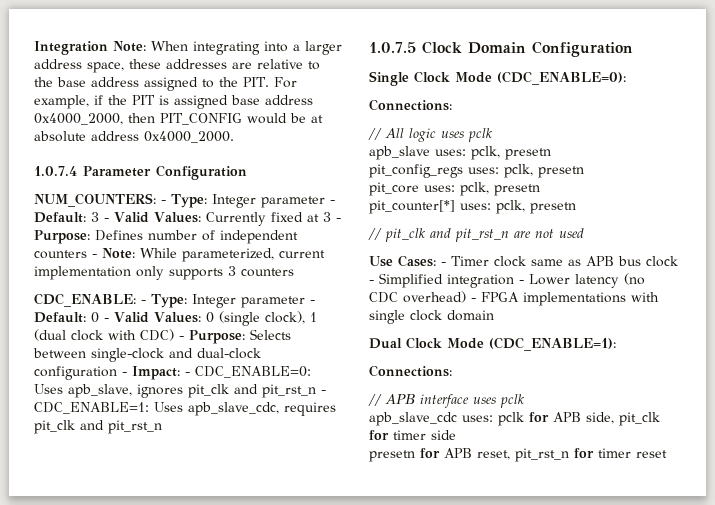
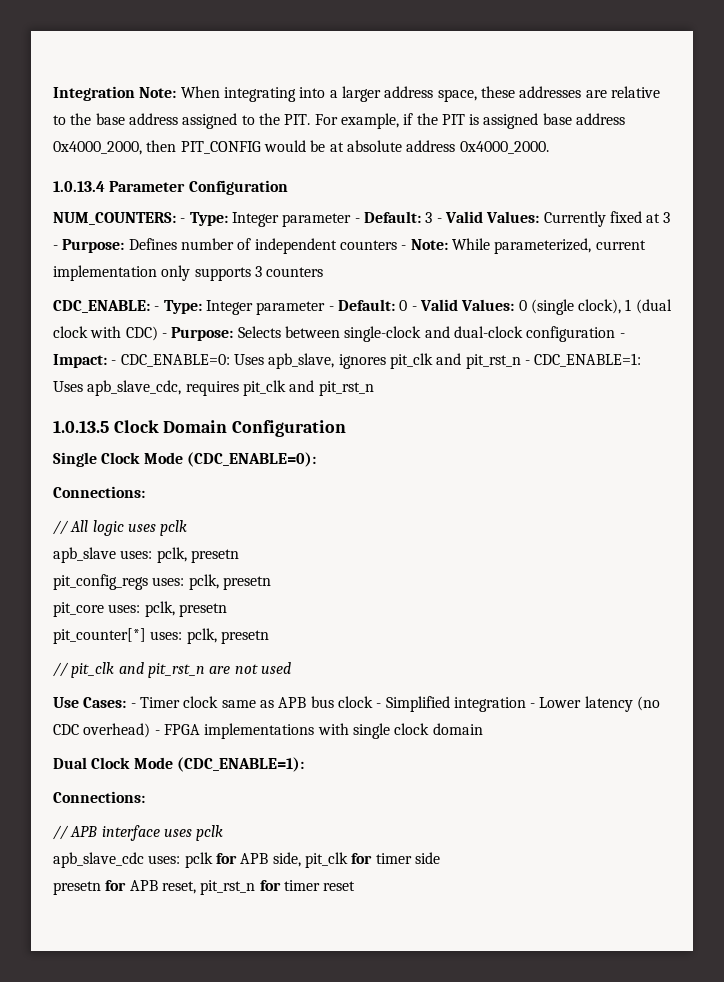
- 1.0.7.4 Parameter Configuration
+ 1.0.13.4 Parameter Configuration
- 1.0.7.5 Clock Domain Configuration
+ 1.0.13.5 Clock Domain Configuration

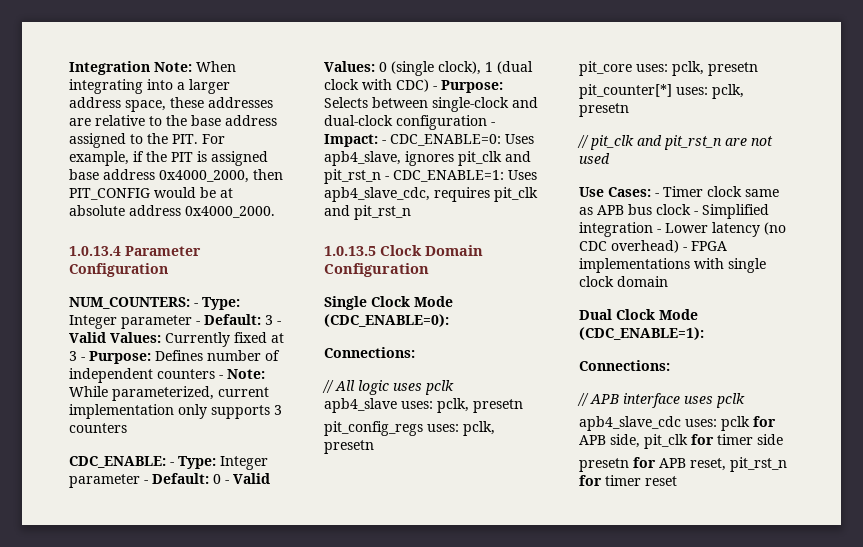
- CDC_ENABLE: - Type: Integer parameter - Default: 0 - Valid Values: 0 (single clock), 1 (dual clock with CDC) - Purpose: Selects between single-clock and dual-clock configuration - Impact: - CDC_ENABLE=0: Uses apb_slave, ignores pit_clk and pit_rst_n - CDC_ENABLE=1: Uses apb_slave_cdc, requires pit_clk and pit_rst_n
+ CDC_ENABLE: - Type: Integer parameter - Default: 0 - Valid Values: 0 (single clock), 1 (dual clock with CDC) - Purpose: Selects between single-clock and dual-clock configuration - Impact: - CDC_ENABLE=0: Uses apb4_slave, ignores pit_clk and pit_rst_n - CDC_ENABLE=1: Uses apb4_slave_cdc, requires pit_clk and pit_rst_n
- apb_slave uses: pclk, presetn
+ apb4_slave uses: pclk, presetn
- apb_slave_cdc uses: pclk for APB side, pit_clk for timer side
+ apb4_slave_cdc uses: pclk for APB side, pit_clk for timer side

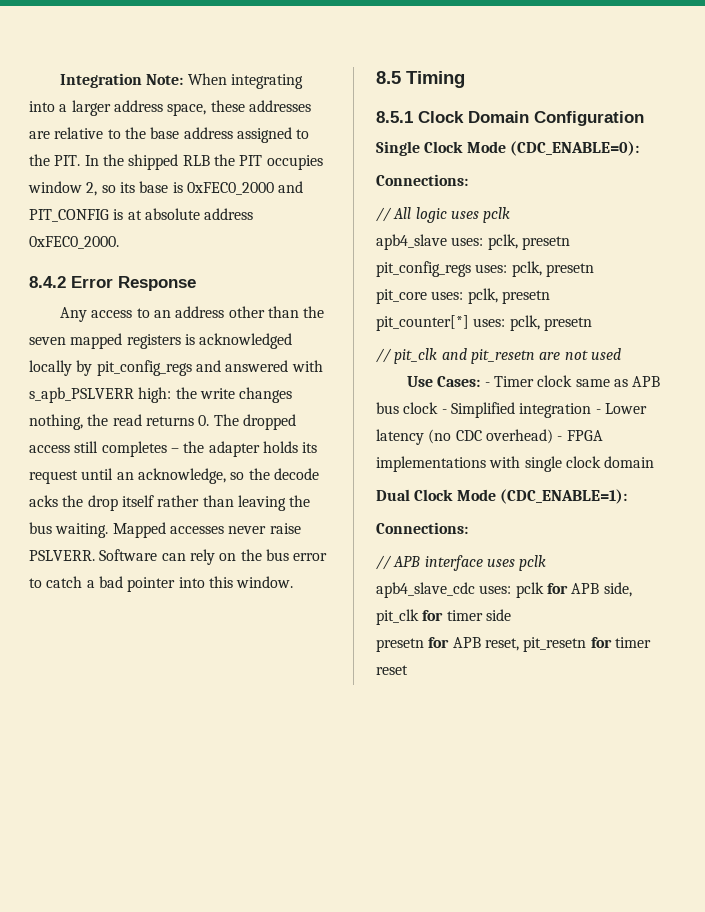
- Integration Note: When integrating into a larger address space, these addresses are relative to the base address assigned to the PIT. For example, if the PIT is assigned base address 0x4000_2000, then PIT_CONFIG would be at absolute address 0x4000_2000.
- 1.0.13.4 Parameter Configuration
- NUM_COUNTERS: - Type: Integer parameter - Default: 3 - Valid Values: Currently fixed at 3 - Purpose: Defines number of independent counters - Note: While parameterized, current implementation only supports 3 counters
- CDC_ENABLE: - Type: Integer parameter - Default: 0 - Valid Values: 0 (single clock), 1 (dual clock with CDC) - Purpose: Selects between single-clock and dual-clock configuration - Impact: - CDC_ENABLE=0: Uses apb4_slave, ignores pit_clk and pit_rst_n - CDC_ENABLE=1: Uses apb4_slave_cdc, requires pit_clk and pit_rst_n
- 1.0.13.5 Clock Domain Configuration
+ Integration Note: When integrating into a larger address space, these addresses are relative to the base address assigned to the PIT. In the shipped RLB the PIT occupies window 2, so its base is 0xFEC0_2000 and PIT_CONFIG is at absolute address 0xFEC0_2000.
+ 8.4.2 Error Response
+ Any access to an address other than the seven mapped registers is acknowledged locally by pit_config_regs and answered with s_apb_PSLVERR high: the write changes nothing, the read returns 0. The dropped access still completes – the adapter holds its request until an acknowledge, so the decode acks the drop itself rather than leaving the bus waiting. Mapped accesses never raise PSLVERR. Software can rely on the bus error to catch a bad pointer into this window.
+ 8.5 Timing
+ 8.5.1 Clock Domain Configuration
- // pit_clk and pit_rst_n are not used
+ // pit_clk and pit_resetn are not used
- presetn for APB reset, pit_rst_n for timer reset
+ presetn for APB reset, pit_resetn for timer reset

